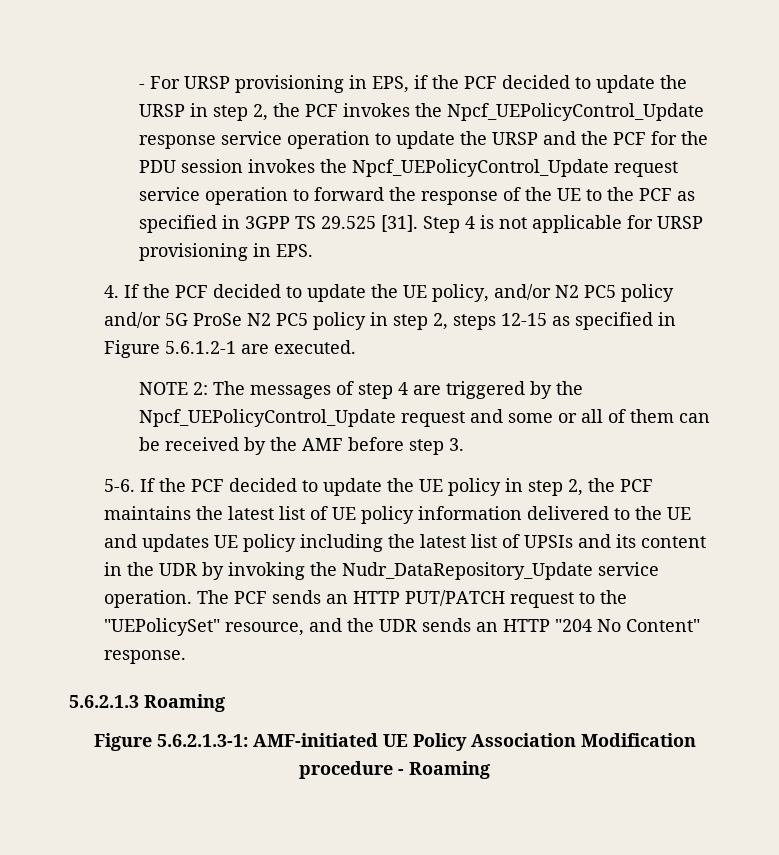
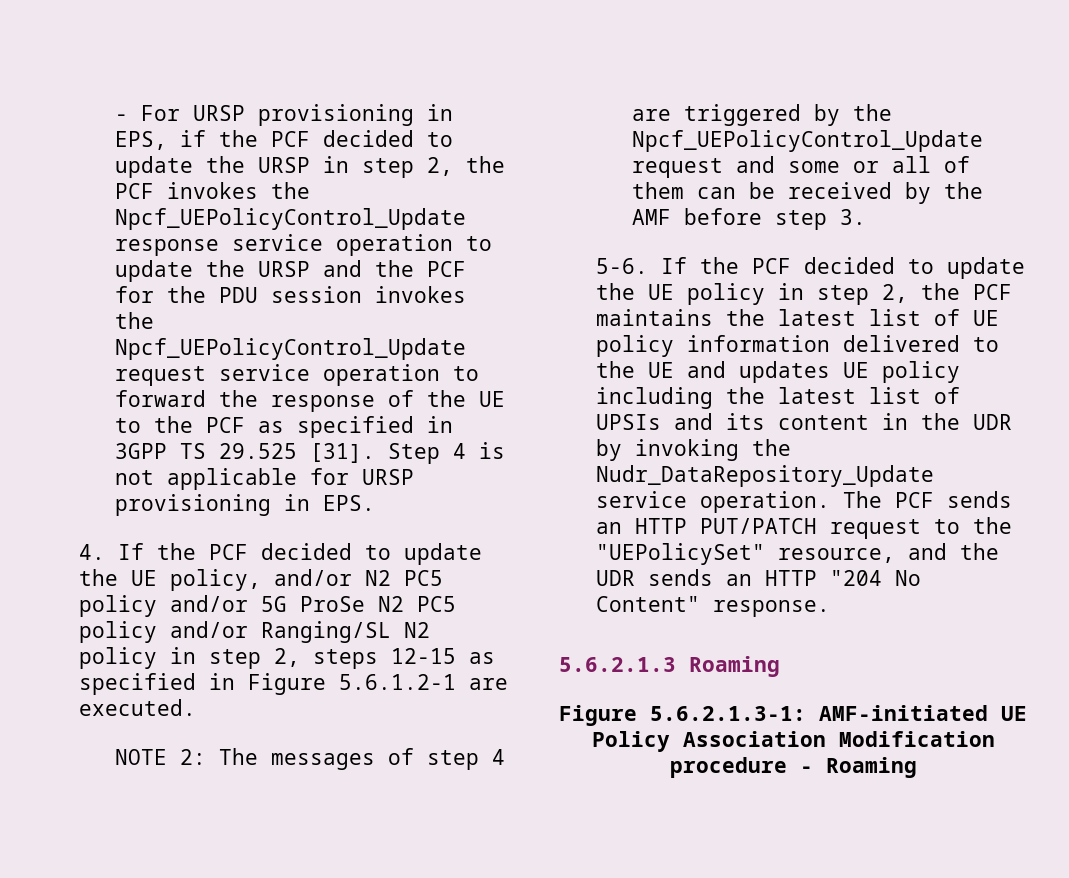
- 4. If the PCF decided to update the UE policy, and/or N2 PC5 policy and/or 5G ProSe N2 PC5 policy in step 2, steps 12-15 as specified in Figure 5.6.1.2-1 are executed.
+ 4. If the PCF decided to update the UE policy, and/or N2 PC5 policy and/or 5G ProSe N2 PC5 policy and/or Ranging/SL N2 policy in step 2, steps 12-15 as specified in Figure 5.6.1.2-1 are executed.

